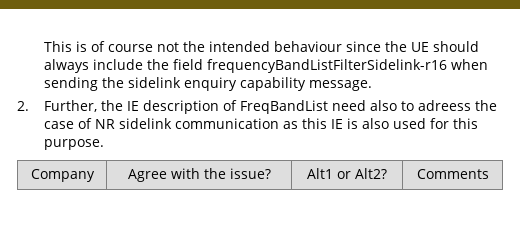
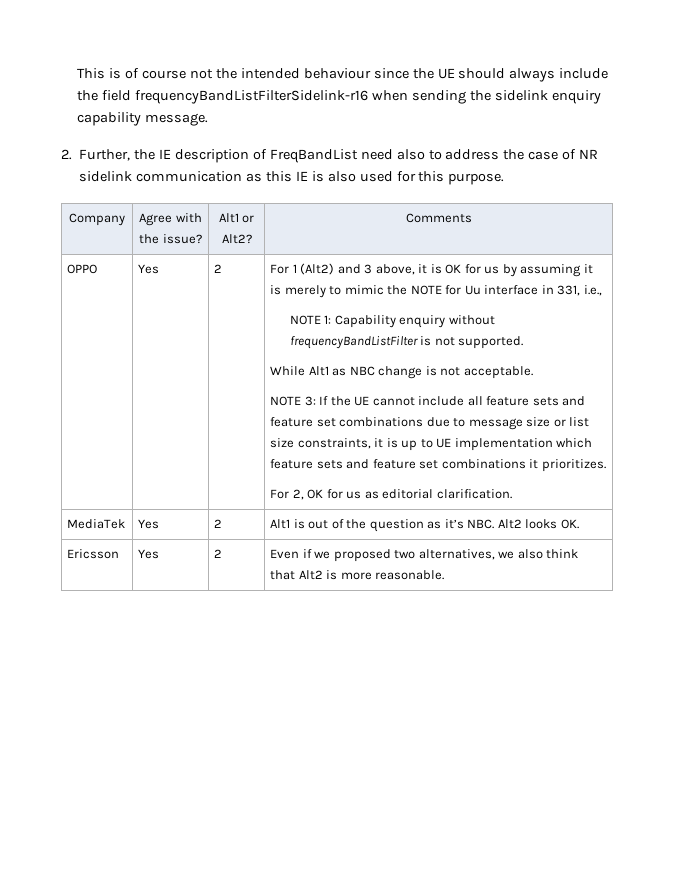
- 2. Further, the IE description of FreqBandList need also to adreess the case of NR sidelink communication as this IE is also used for this purpose.
+ 2. Further, the IE description of FreqBandList need also to address the case of NR sidelink communication as this IE is also used for this purpose.
+ OPPO | Yes | 2 | For 1 (Alt2) and 3 above, it is OK for us by assuming it is merely to mimic the NOTE for Uu interface in 331, i.e.,
+ NOTE 1: Capability enquiry without frequencyBandListFilter is not supported.
+ While Alt1 as NBC change is not acceptable.
+ NOTE 3: If the UE cannot include all feature sets and feature set combinations due to message size or list size constraints, it is up to UE implementation which feature sets and feature set combinations it prioritizes.
+ For 2, OK for us as editorial clarification.
+ MediaTek | Yes | 2 | Alt1 is out of the question as it’s NBC. Alt2 looks OK.
+ Ericsson | Yes | 2 | Even if we proposed two alternatives, we also think that Alt2 is more reasonable.

